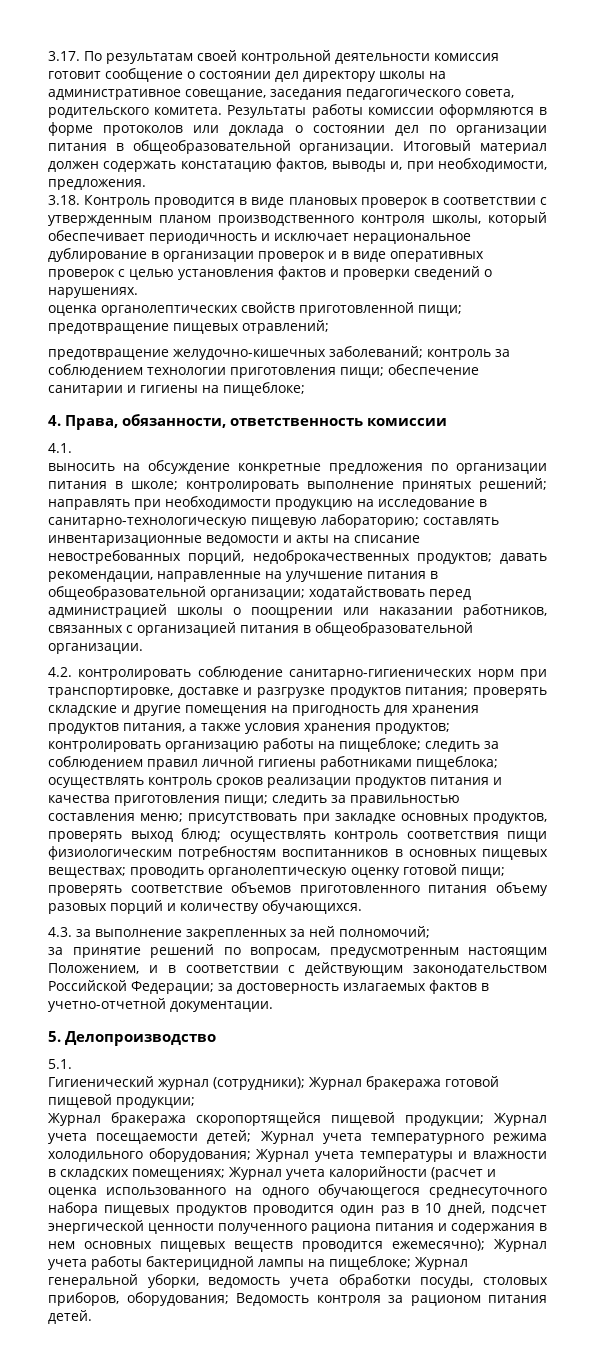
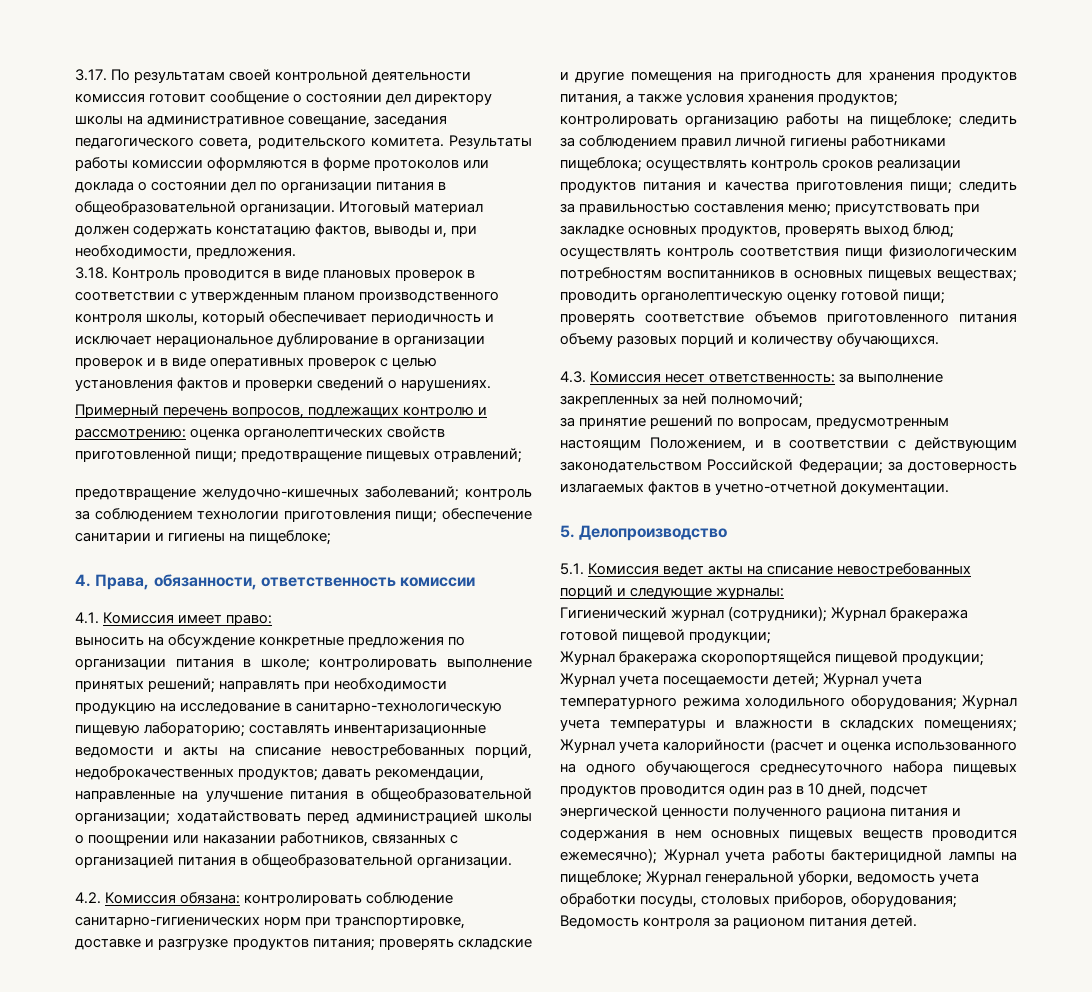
- оценка органолептических свойств приготовленной пищи; предотвращение пищевых отравлений;
+ Примерный перечень вопросов, подлежащих контролю и рассмотрению: оценка органолептических свойств приготовленной пищи; предотвращение пищевых отравлений;
- 4.1.
+ 4.1. Комиссия имеет право:
- 4.2. контролировать соблюдение санитарно-гигиенических норм при транспортировке, доставке и разгрузке продуктов питания;
+ 4.2. Комиссия обязана: контролировать соблюдение санитарно-гигиенических норм при транспортировке, доставке и разгрузке продуктов питания;
- 4.3. за выполнение закрепленных за ней полномочий;
+ 4.3. Комиссия несет ответственность: за выполнение закрепленных за ней полномочий;
- 5.1.
+ 5.1. Комиссия ведет акты на списание невостребованных порций и следующие журналы:

